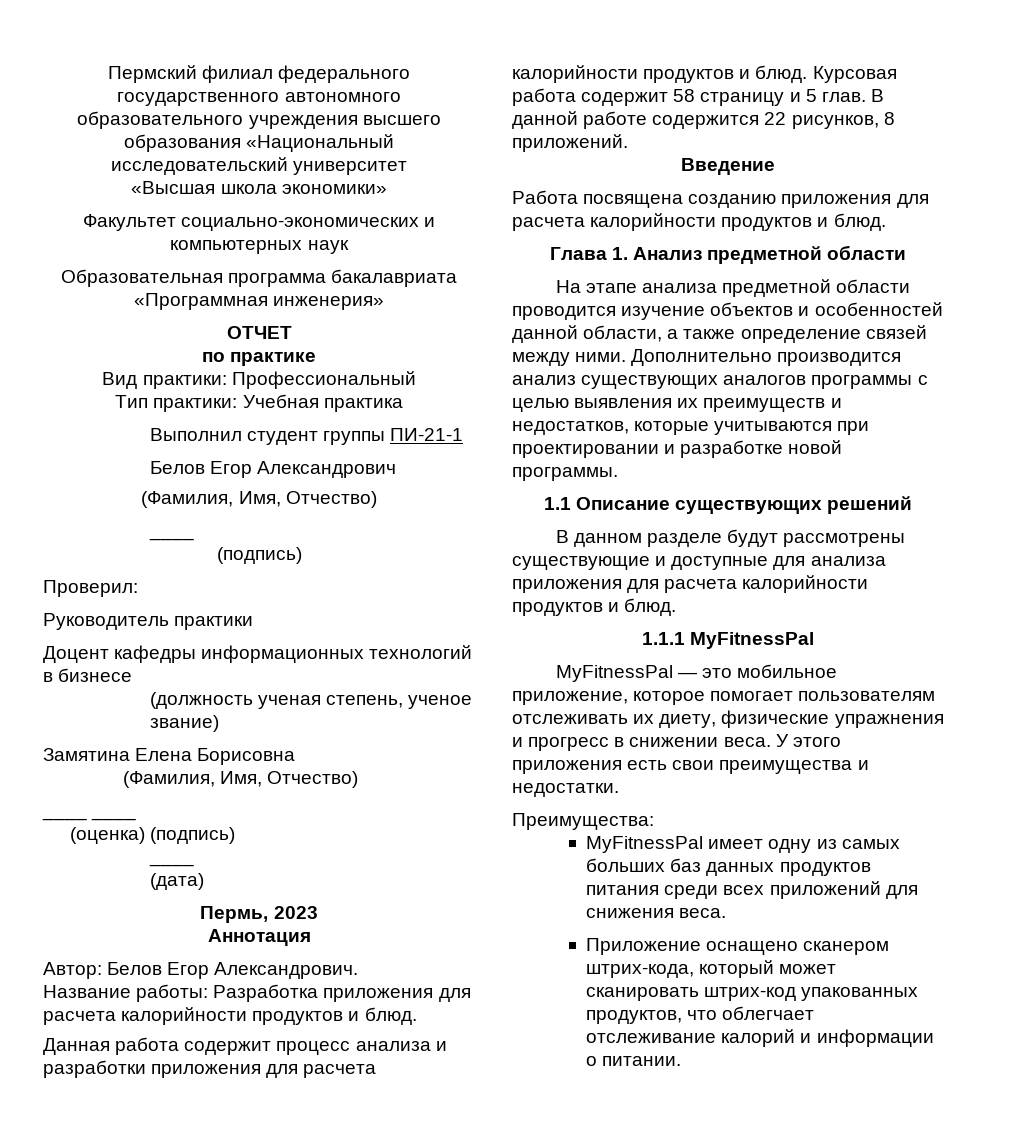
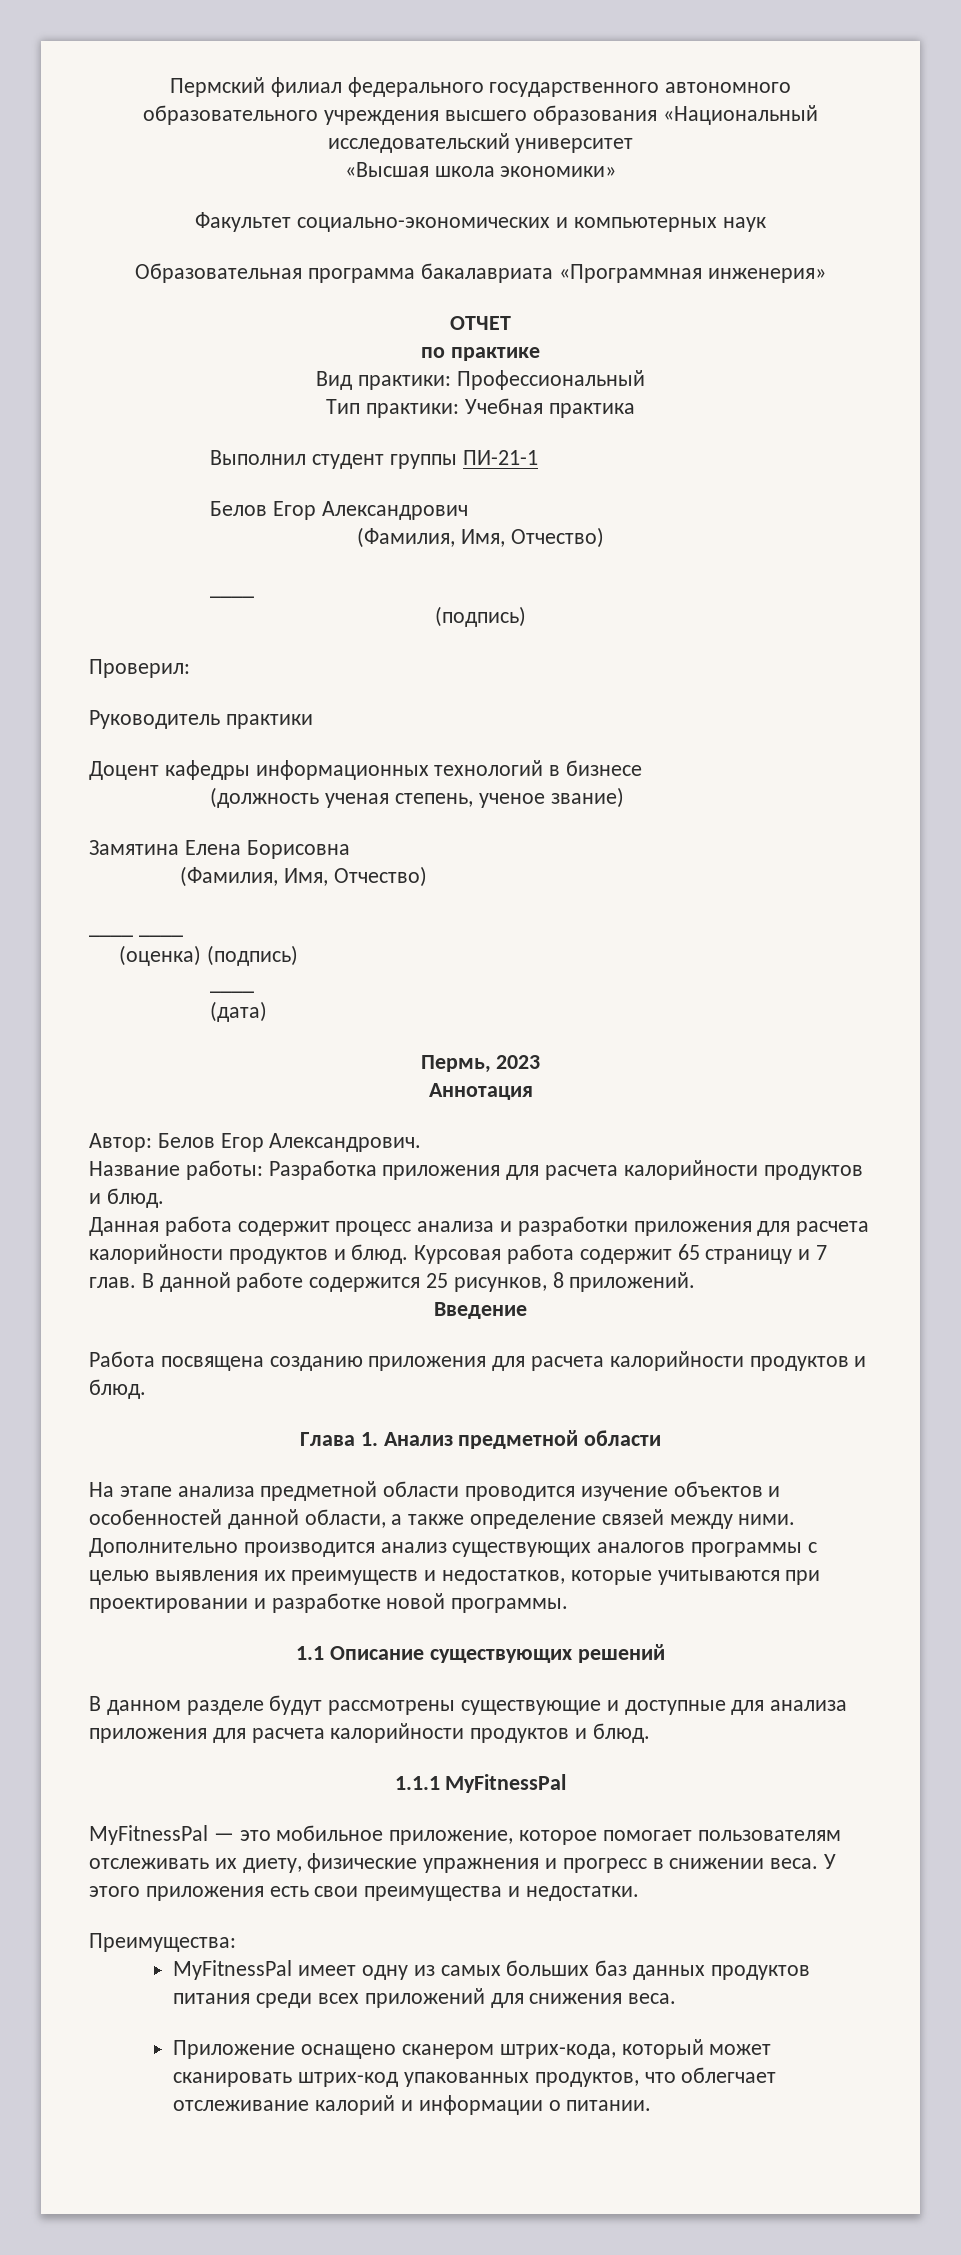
- Курсовая работа содержит 58 страницу и 5 глав.
+ Курсовая работа содержит 65 страницу и 7 глав.
- В данной работе содержится 22 рисунков, 8 приложений.
+ В данной работе содержится 25 рисунков, 8 приложений.

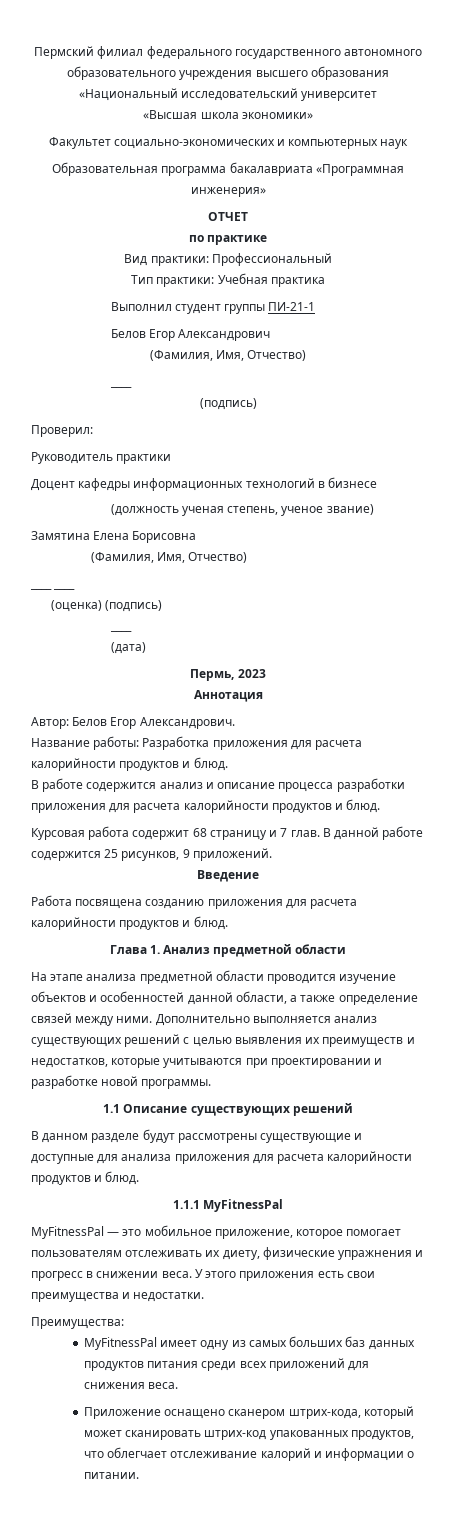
- Данная работа содержит процесс анализа и разработки приложения для расчета калорийности продуктов и блюд. Курсовая работа содержит 65 страницу и 7 глав.
+ В работе содержится анализ и описание процесса разработки приложения для расчета калорийности продуктов и блюд.
+ Курсовая работа содержит 68 страницу и 7 глав.
- В данной работе содержится 25 рисунков, 8 приложений.
+ В данной работе содержится 25 рисунков, 9 приложений.
- Дополнительно производится анализ существующих аналогов программы с целью выявления их преимуществ и недостатков, которые учитываются при проектировании и разработке новой программы.
+ Дополнительно выполняется анализ существующих решений с целью выявления их преимуществ и недостатков, которые учитываются при проектировании и разработке новой программы.

